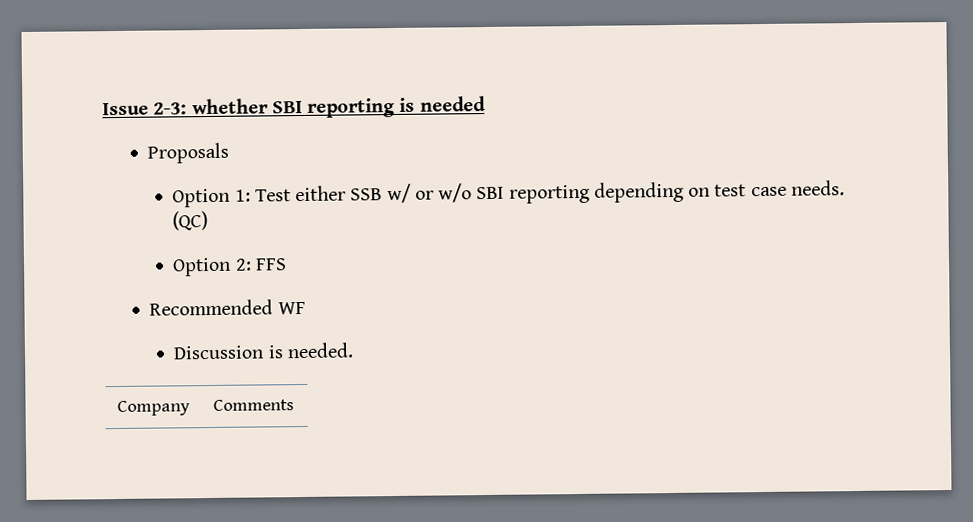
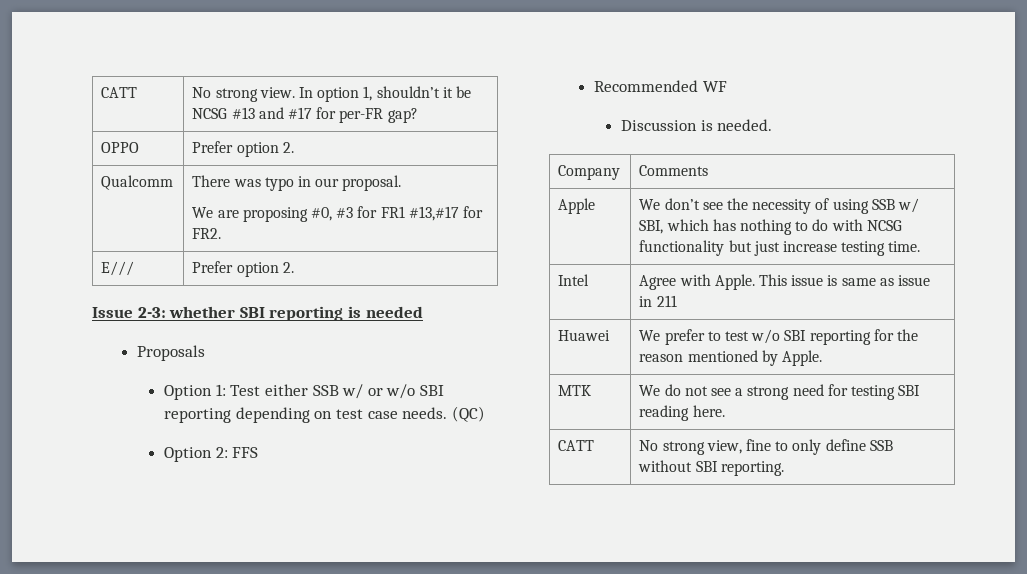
+ CATT | No strong view. In option 1, shouldn’t it be NCSG #13 and #17 for per-FR gap?
+ OPPO | Prefer option 2.
+ Qualcomm | There was typo in our proposal.
+ We are proposing #0, #3 for FR1 #13,#17 for FR2.
+ E/// | Prefer option 2.
+ Apple | We don’t see the necessity of using SSB w/ SBI, which has nothing to do with NCSG functionality but just increase testing time.
+ Intel | Agree with Apple. This issue is same as issue in 211
+ Huawei | We prefer to test w/o SBI reporting for the reason mentioned by Apple.
+ MTK | We do not see a strong need for testing SBI reading here.
+ CATT | No strong view, fine to only define SSB without SBI reporting.

